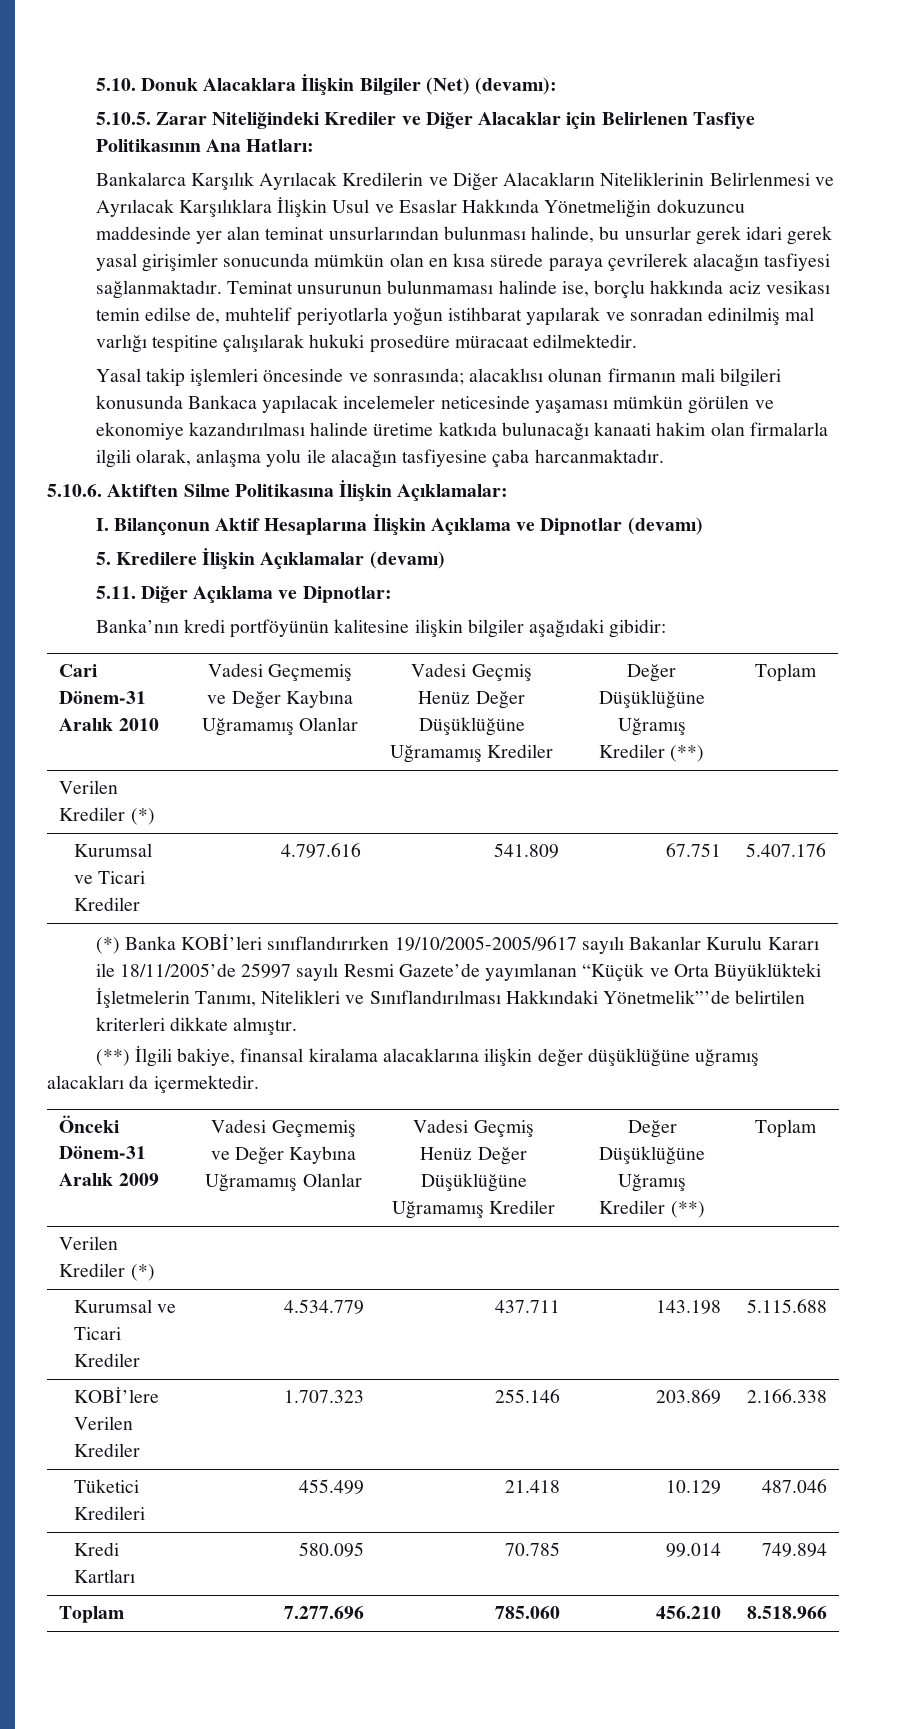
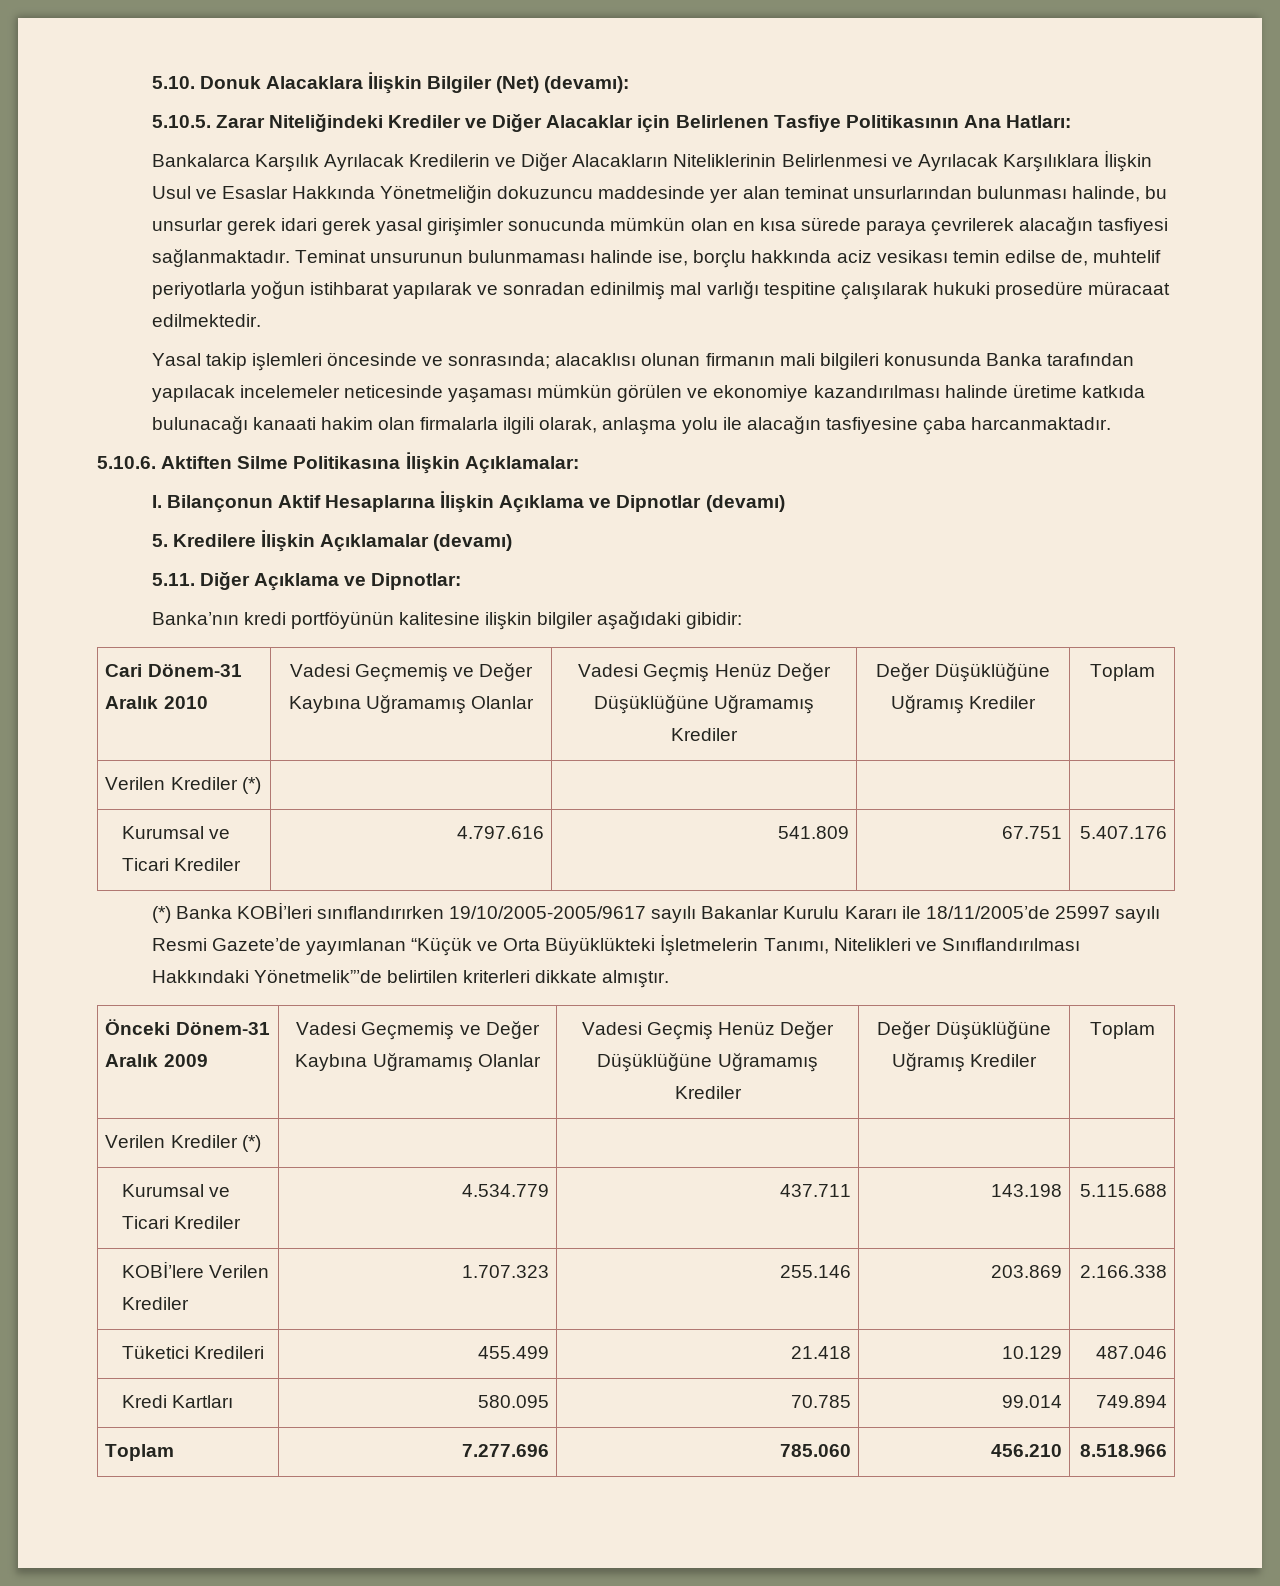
- Yasal takip işlemleri öncesinde ve sonrasında; alacaklısı olunan firmanın mali bilgileri konusunda Bankaca yapılacak incelemeler neticesinde yaşaması mümkün görülen ve ekonomiye kazandırılması halinde üretime katkıda bulunacağı kanaati hakim olan firmalarla ilgili olarak, anlaşma yolu ile alacağın tasfiyesine çaba harcanmaktadır.
+ Yasal takip işlemleri öncesinde ve sonrasında; alacaklısı olunan firmanın mali bilgileri konusunda Banka tarafından yapılacak incelemeler neticesinde yaşaması mümkün görülen ve ekonomiye kazandırılması halinde üretime katkıda bulunacağı kanaati hakim olan firmalarla ilgili olarak, anlaşma yolu ile alacağın tasfiyesine çaba harcanmaktadır.
- Cari Dönem-31 Aralık 2010 | Vadesi Geçmemiş ve Değer Kaybına Uğramamış Olanlar | Vadesi Geçmiş Henüz Değer Düşüklüğüne Uğramamış Krediler | Değer Düşüklüğüne Uğramış Krediler (**) | Toplam
+ Cari Dönem-31 Aralık 2010 | Vadesi Geçmemiş ve Değer Kaybına Uğramamış Olanlar | Vadesi Geçmiş Henüz Değer Düşüklüğüne Uğramamış Krediler | Değer Düşüklüğüne Uğramış Krediler | Toplam
- (**) İlgili bakiye, finansal kiralama alacaklarına ilişkin değer düşüklüğüne uğramış alacakları da içermektedir.
- Önceki Dönem-31 Aralık 2009 | Vadesi Geçmemiş ve Değer Kaybına Uğramamış Olanlar | Vadesi Geçmiş Henüz Değer Düşüklüğüne Uğramamış Krediler | Değer Düşüklüğüne Uğramış Krediler (**) | Toplam
+ Önceki Dönem-31 Aralık 2009 | Vadesi Geçmemiş ve Değer Kaybına Uğramamış Olanlar | Vadesi Geçmiş Henüz Değer Düşüklüğüne Uğramamış Krediler | Değer Düşüklüğüne Uğramış Krediler | Toplam

